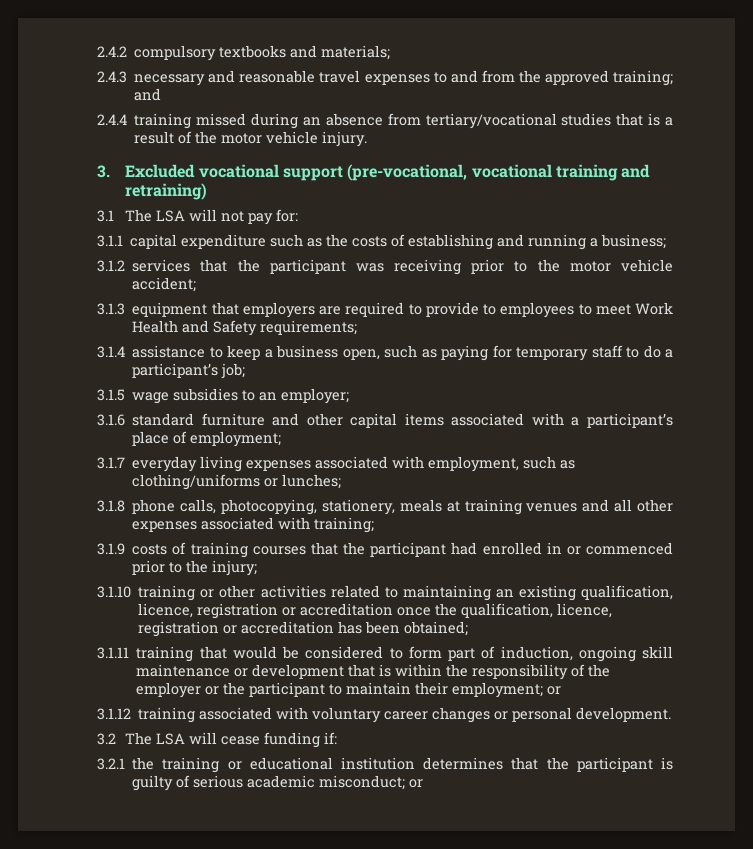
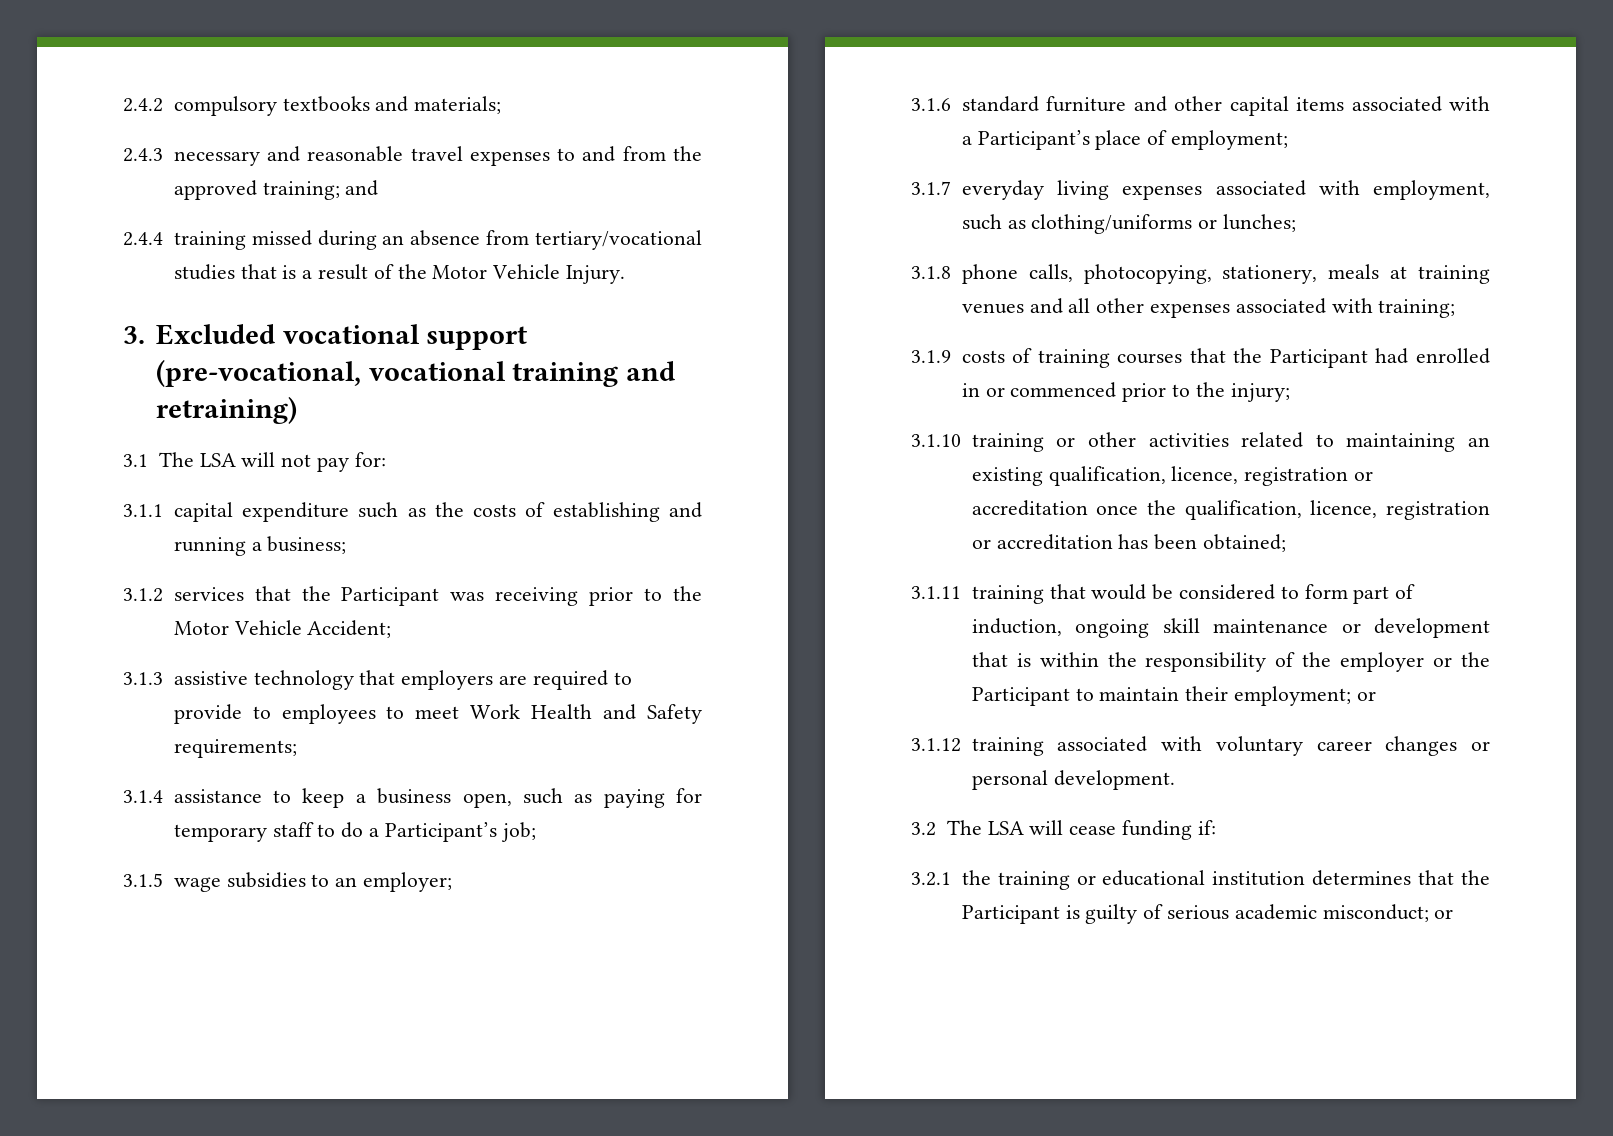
- 2.4.4 training missed during an absence from tertiary/vocational studies that is a result of the motor vehicle injury.
+ 2.4.4 training missed during an absence from tertiary/vocational studies that is a result of the Motor Vehicle Injury.
- 3.1.2 services that the participant was receiving prior to the motor vehicle accident;
+ 3.1.2 services that the Participant was receiving prior to the Motor Vehicle Accident;
- 3.1.3 equipment that employers are required to provide to employees to meet Work Health and Safety requirements;
+ 3.1.3 assistive technology that employers are required to provide to employees to meet Work Health and Safety requirements;
- 3.1.4 assistance to keep a business open, such as paying for temporary staff to do a participant’s job;
+ 3.1.4 assistance to keep a business open, such as paying for temporary staff to do a Participant’s job;
- 3.1.6 standard furniture and other capital items associated with a participant’s place of employment;
+ 3.1.6 standard furniture and other capital items associated with a Participant’s place of employment;
- 3.1.9 costs of training courses that the participant had enrolled in or commenced prior to the injury;
+ 3.1.9 costs of training courses that the Participant had enrolled in or commenced prior to the injury;
- 3.1.11 training that would be considered to form part of induction, ongoing skill maintenance or development that is within the responsibility of the employer or the participant to maintain their employment; or
+ 3.1.11 training that would be considered to form part of induction, ongoing skill maintenance or development that is within the responsibility of the employer or the Participant to maintain their employment; or
- 3.2.1 the training or educational institution determines that the participant is guilty of serious academic misconduct; or
+ 3.2.1 the training or educational institution determines that the Participant is guilty of serious academic misconduct; or

